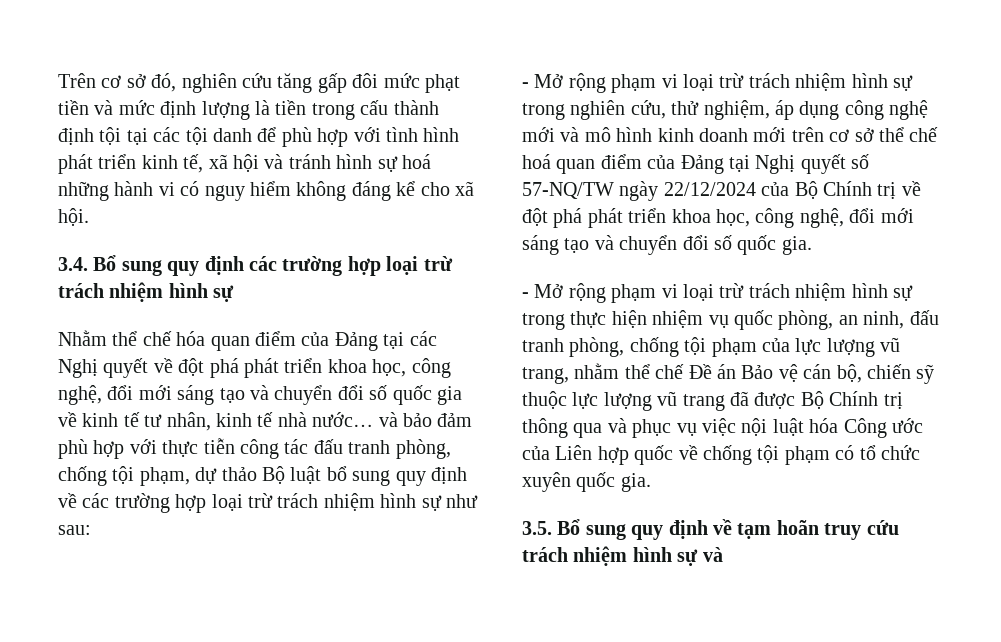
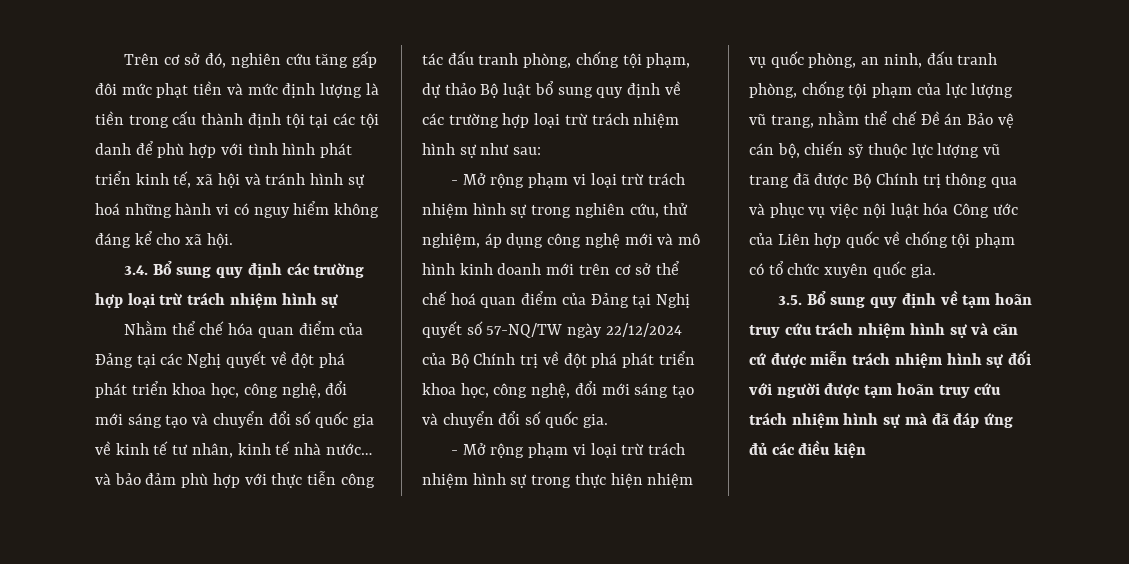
- 3.5. Bổ sung quy định về tạm hoãn truy cứu trách nhiệm hình sự và
+ 3.5. Bổ sung quy định về tạm hoãn truy cứu trách nhiệm hình sự và căn cứ được miễn trách nhiệm hình sự đối với người được tạm hoãn truy cứu trách nhiệm hình sự mà đã đáp ứng đủ các điều kiện

